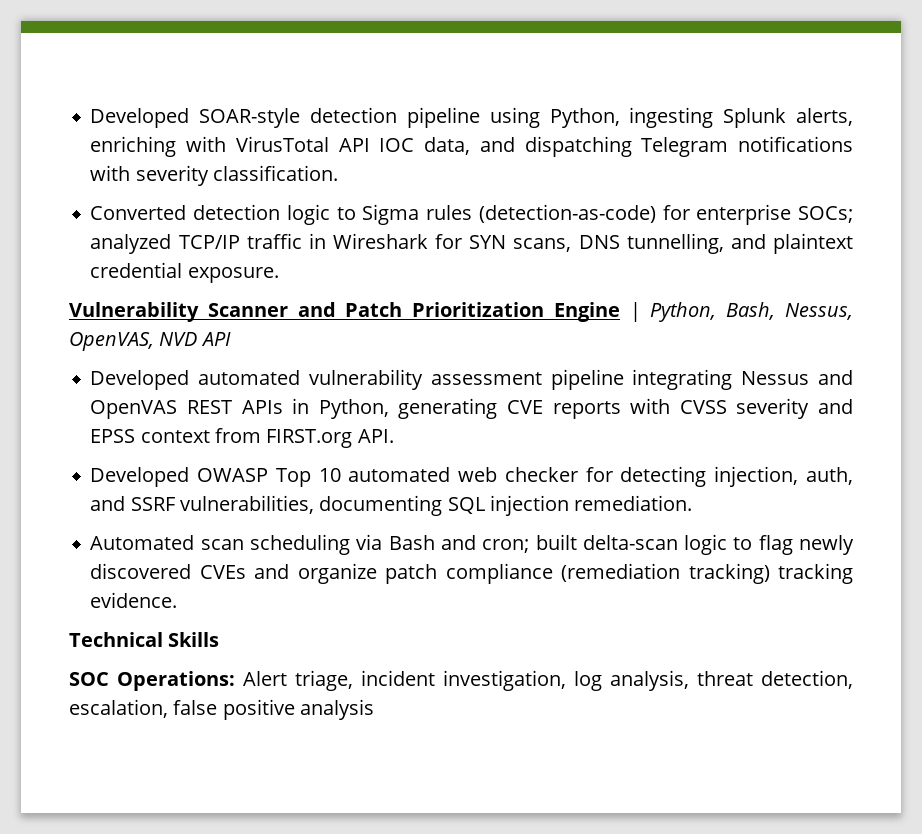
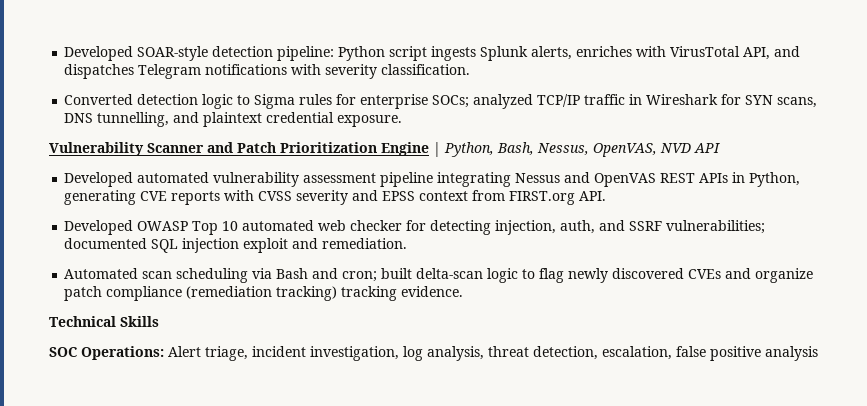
- Developed SOAR-style detection pipeline using Python, ingesting Splunk alerts, enriching with VirusTotal API IOC data, and dispatching Telegram notifications with severity classification.
+ Developed SOAR-style detection pipeline: Python script ingests Splunk alerts, enriches with VirusTotal API, and dispatches Telegram notifications with severity classification.
- Converted detection logic to Sigma rules (detection-as-code) for enterprise SOCs; analyzed TCP/IP traffic in Wireshark for SYN scans, DNS tunnelling, and plaintext credential exposure.
+ Converted detection logic to Sigma rules for enterprise SOCs; analyzed TCP/IP traffic in Wireshark for SYN scans, DNS tunnelling, and plaintext credential exposure.
- Developed OWASP Top 10 automated web checker for detecting injection, auth, and SSRF vulnerabilities, documenting SQL injection remediation.
+ Developed OWASP Top 10 automated web checker for detecting injection, auth, and SSRF vulnerabilities; documented SQL injection exploit and remediation.

